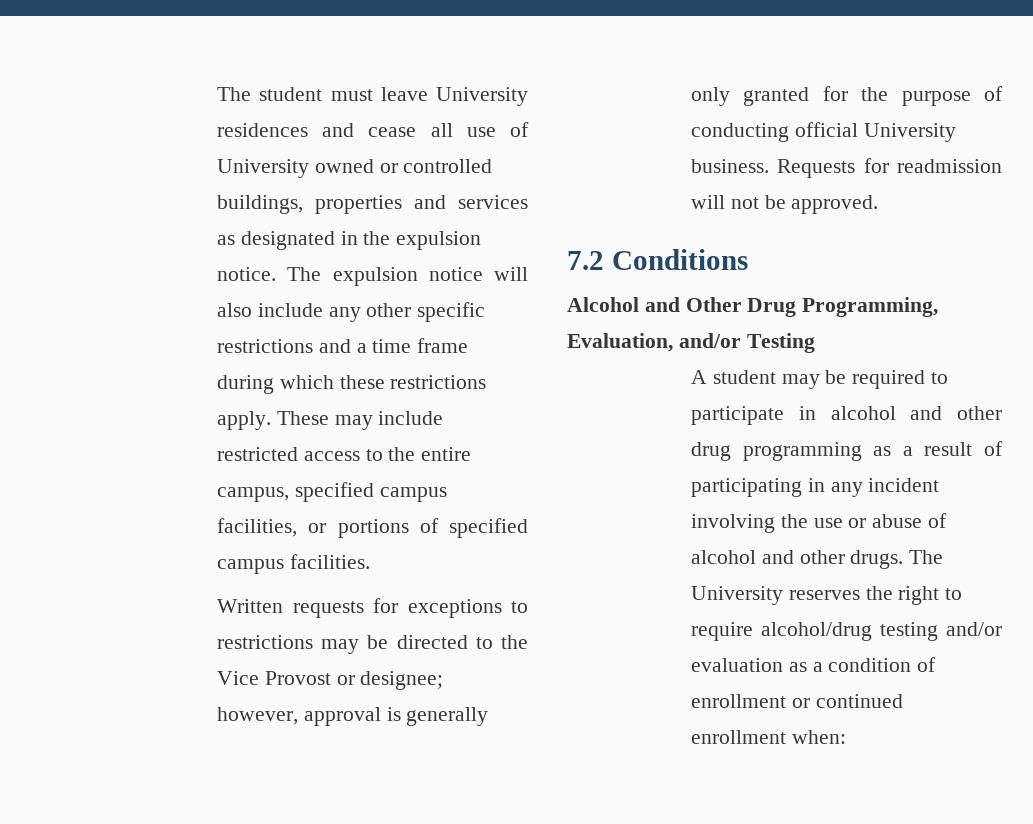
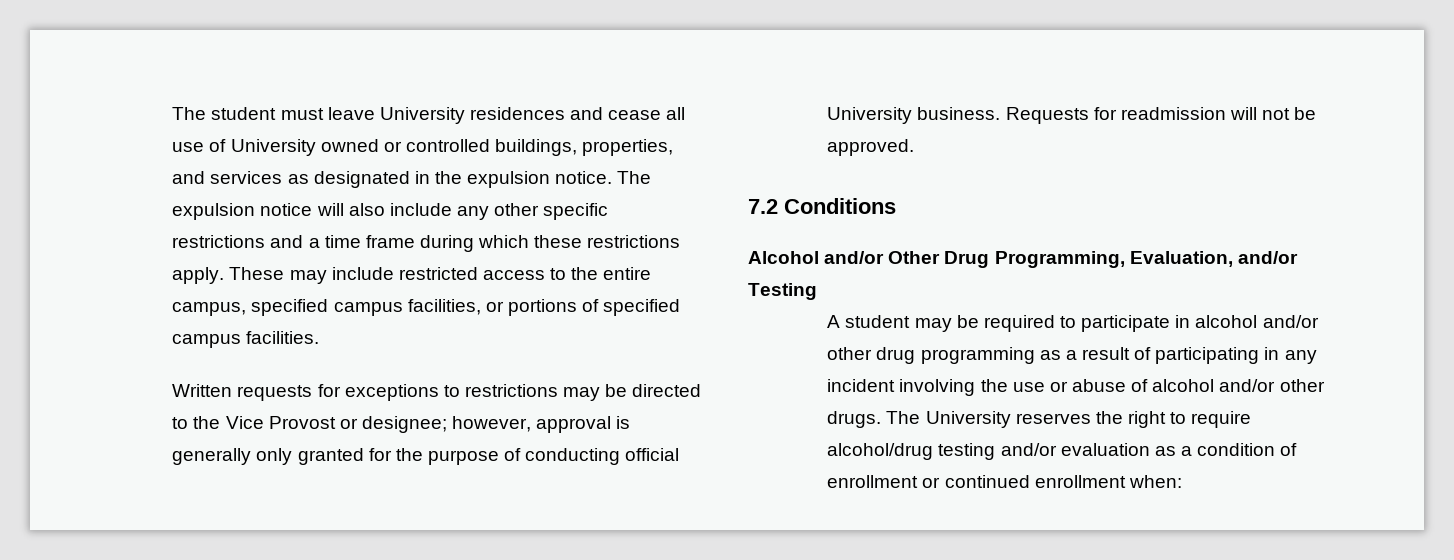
- The student must leave University residences and cease all use of University owned or controlled buildings, properties and services as designated in the expulsion notice.
+ The student must leave University residences and cease all use of University owned or controlled buildings, properties, and services as designated in the expulsion notice.
- Alcohol and Other Drug Programming, Evaluation, and/or Testing
+ Alcohol and/or Other Drug Programming, Evaluation, and/or Testing
- A student may be required to participate in alcohol and other drug programming as a result of participating in any incident involving the use or abuse of alcohol and other drugs.
+ A student may be required to participate in alcohol and/or other drug programming as a result of participating in any incident involving the use or abuse of alcohol and/or other drugs.

